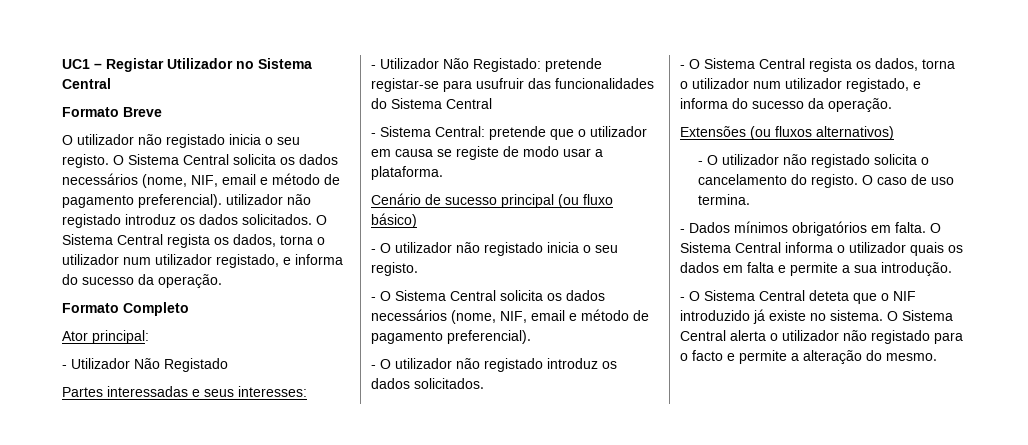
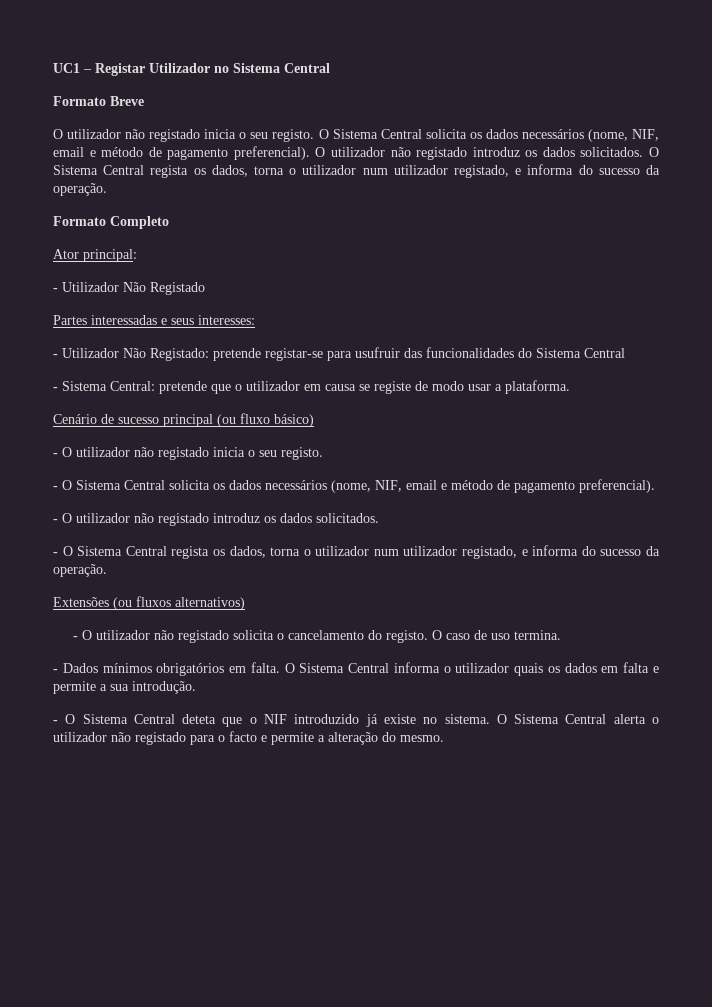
- O Sistema Central solicita os dados necessários (nome, NIF, email e método de pagamento preferencial). utilizador não registado introduz os dados solicitados.
+ O Sistema Central solicita os dados necessários (nome, NIF, email e método de pagamento preferencial). O utilizador não registado introduz os dados solicitados.

